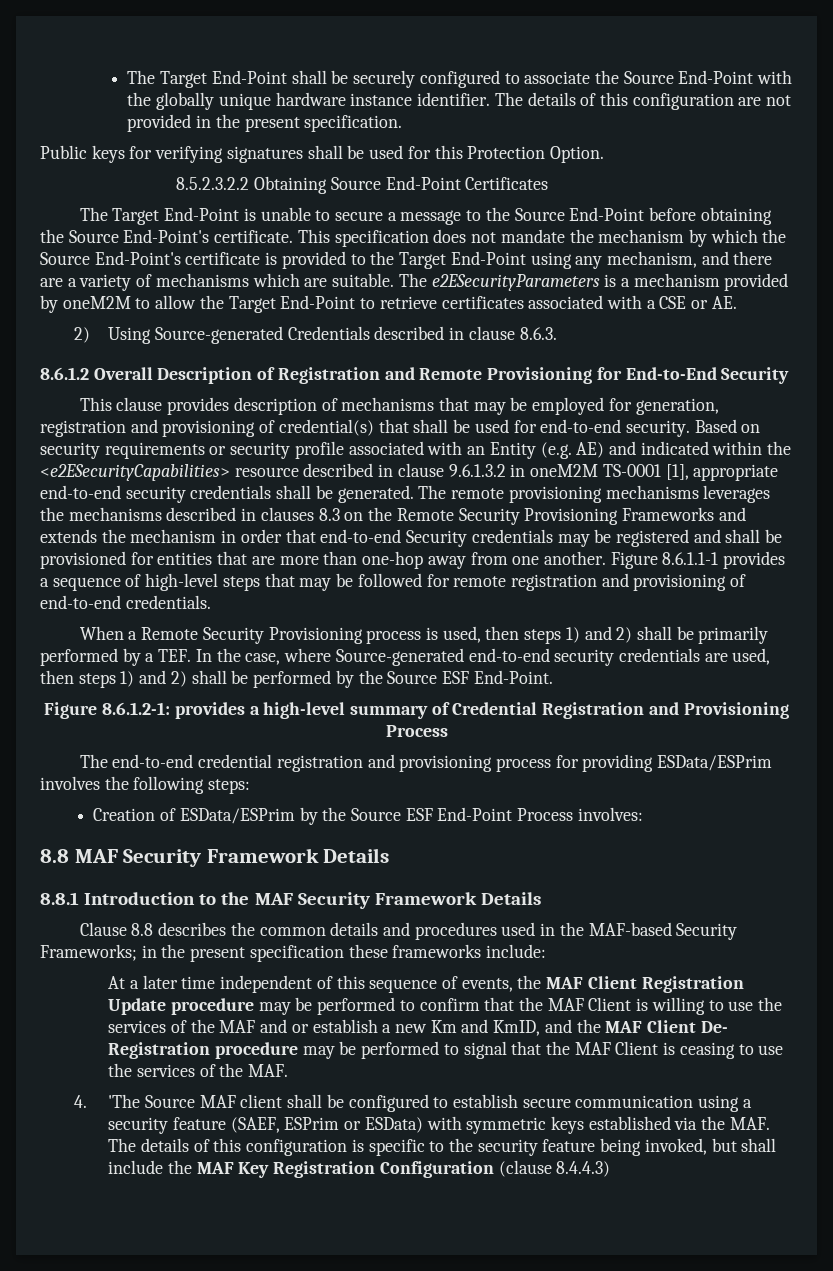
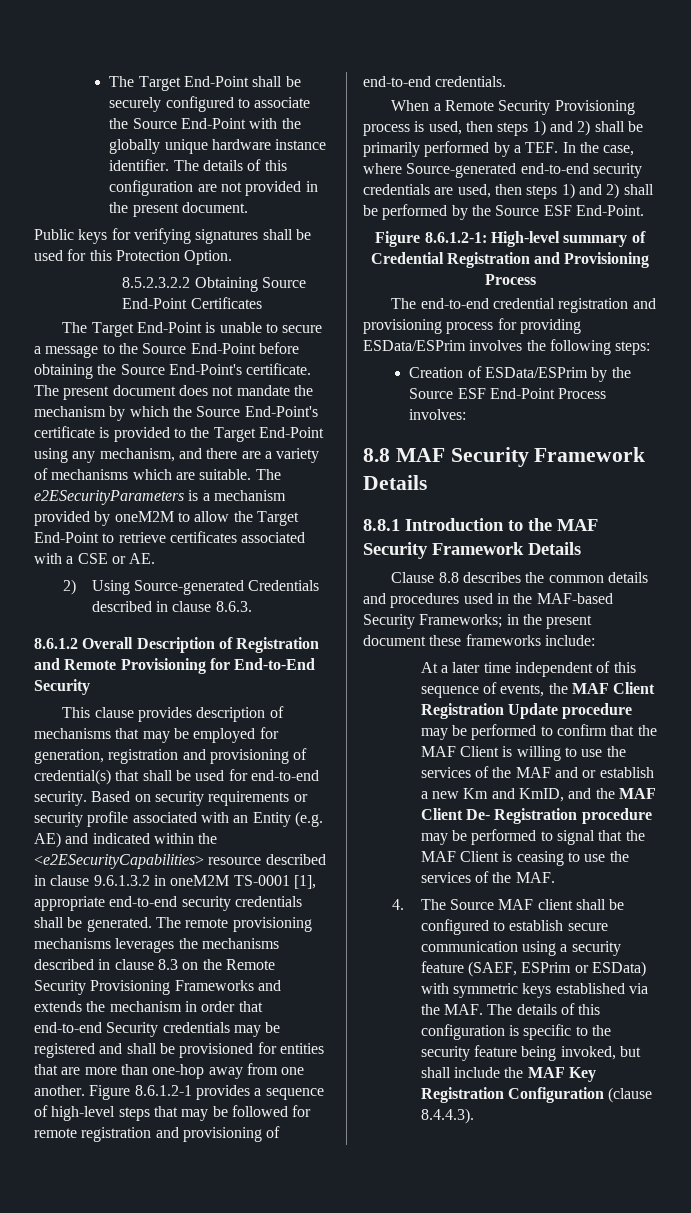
- The details of this configuration are not provided in the present specification.
+ The details of this configuration are not provided in the present document.
- This specification does not mandate the mechanism by which the Source End-Point's certificate is provided to the Target End-Point using any mechanism, and there are a variety of mechanisms which are suitable.
+ The present document does not mandate the mechanism by which the Source End-Point's certificate is provided to the Target End-Point using any mechanism, and there are a variety of mechanisms which are suitable.
- The remote provisioning mechanisms leverages the mechanisms described in clauses 8.3 on the Remote Security Provisioning Frameworks and extends the mechanism in order that end-to-end Security credentials may be registered and shall be provisioned for entities that are more than one-hop away from one another.
+ The remote provisioning mechanisms leverages the mechanisms described in clause 8.3 on the Remote Security Provisioning Frameworks and extends the mechanism in order that end-to-end Security credentials may be registered and shall be provisioned for entities that are more than one-hop away from one another.
- Figure 8.6.1.1-1 provides a sequence of high-level steps that may be followed for remote registration and provisioning of end-to-end credentials.
+ Figure 8.6.1.2-1 provides a sequence of high-level steps that may be followed for remote registration and provisioning of end-to-end credentials.
- Figure 8.6.1.2-1: provides a high-level summary of Credential Registration and Provisioning Process
+ Figure 8.6.1.2-1: High-level summary of Credential Registration and Provisioning Process
- Clause 8.8 describes the common details and procedures used in the MAF-based Security Frameworks; in the present specification these frameworks include:
+ Clause 8.8 describes the common details and procedures used in the MAF-based Security Frameworks; in the present document these frameworks include:
- 4. 'The Source MAF client shall be configured to establish secure communication using a security feature (SAEF, ESPrim or ESData) with symmetric keys established via the MAF. The details of this configuration is specific to the security feature being invoked, but shall include the MAF Key Registration Configuration (clause 8.4.4.3)
+ 4. The Source MAF client shall be configured to establish secure communication using a security feature (SAEF, ESPrim or ESData) with symmetric keys established via the MAF. The details of this configuration is specific to the security feature being invoked, but shall include the MAF Key Registration Configuration (clause 8.4.4.3).

